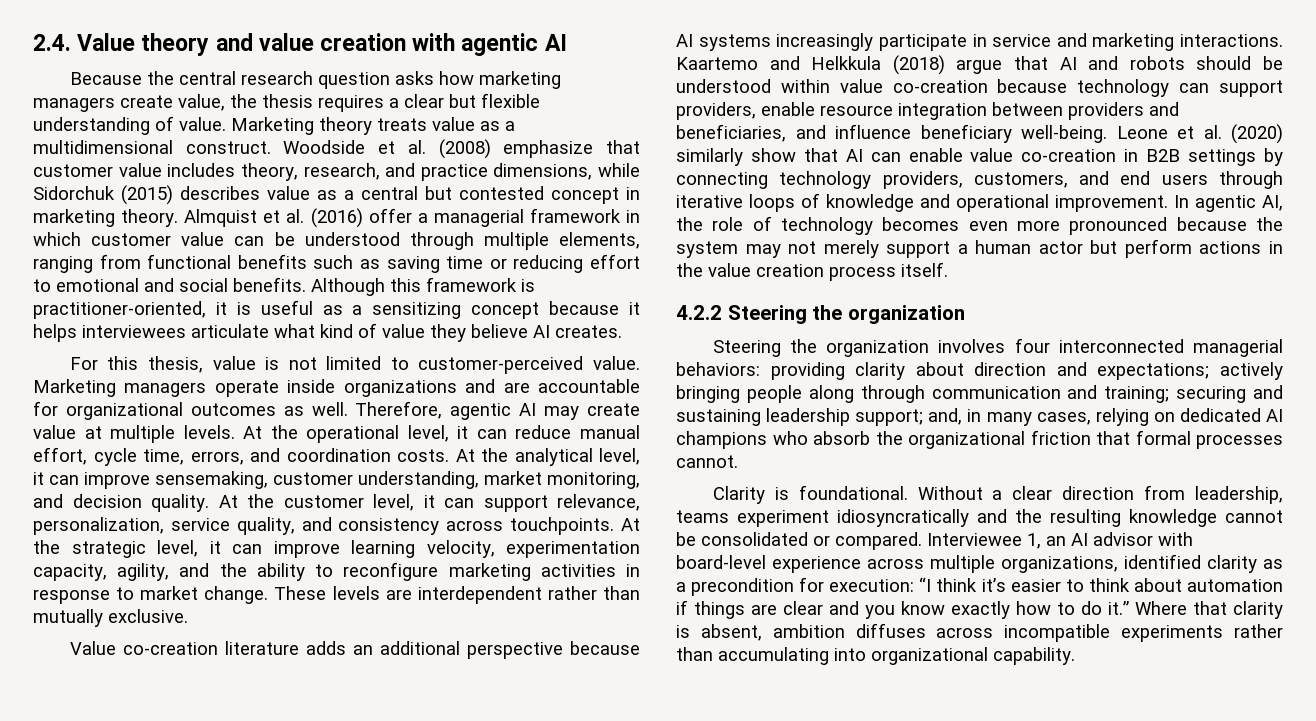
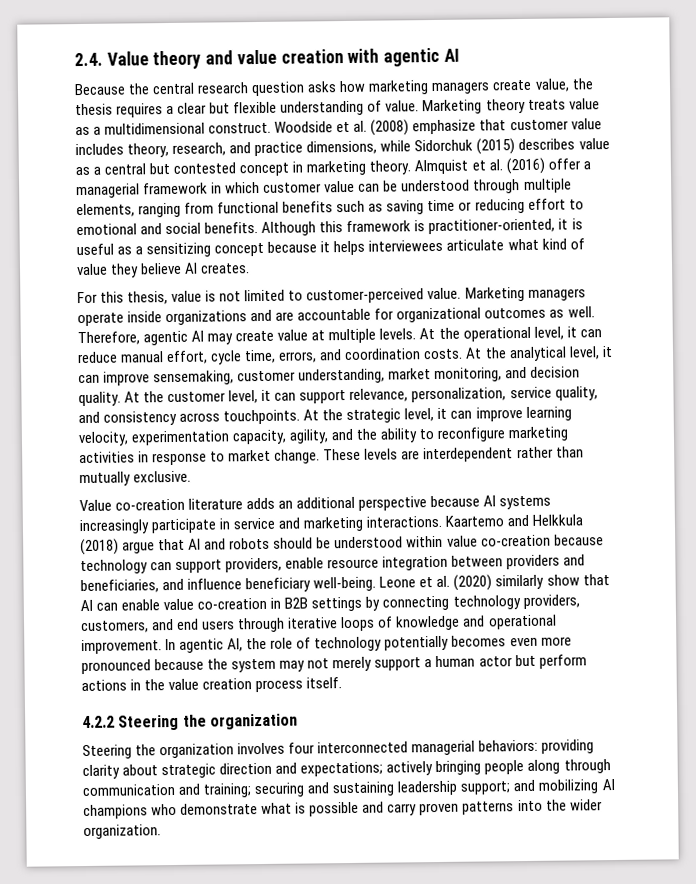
- In agentic AI, the role of technology becomes even more pronounced because the system may not merely support a human actor but perform actions in the value creation process itself.
+ In agentic AI, the role of technology potentially becomes even more pronounced because the system may not merely support a human actor but perform actions in the value creation process itself.
- Steering the organization involves four interconnected managerial behaviors: providing clarity about direction and expectations; actively bringing people along through communication and training; securing and sustaining leadership support; and, in many cases, relying on dedicated AI champions who absorb the organizational friction that formal processes cannot.
- Clarity is foundational. Without a clear direction from leadership, teams experiment idiosyncratically and the resulting knowledge cannot be consolidated or compared. Interviewee 1, an AI advisor with board-level experience across multiple organizations, identified clarity as a precondition for execution: “I think it’s easier to think about automation if things are clear and you know exactly how to do it.” Where that clarity is absent, ambition diffuses across incompatible experiments rather than accumulating into organizational capability.
+ Steering the organization involves four interconnected managerial behaviors: providing clarity about strategic direction and expectations; actively bringing people along through communication and training; securing and sustaining leadership support; and mobilizing AI champions who demonstrate what is possible and carry proven patterns into the wider organization.

